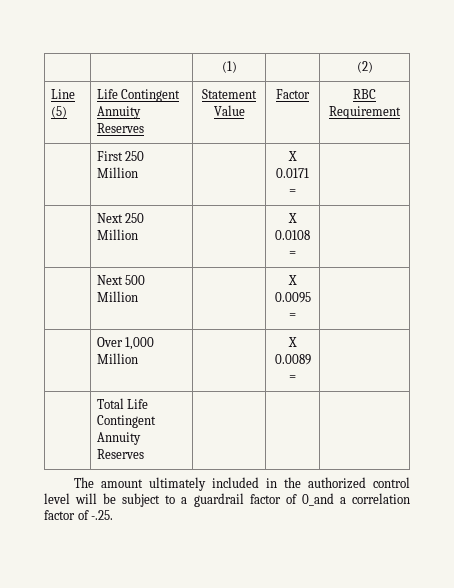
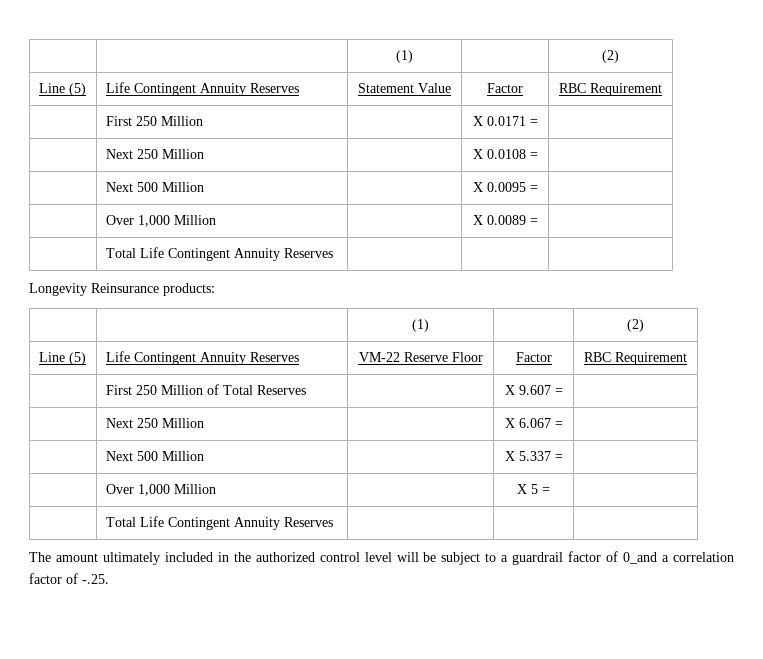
+ Longevity Reinsurance products:
+ | | (1) | | (2)
+ Line (5) | Life Contingent Annuity Reserves | VM-22 Reserve Floor | Factor | RBC Requirement
+ | First 250 Million of Total Reserves | | X 9.607 = |
+ | Next 250 Million | | X 6.067 = |
+ | Next 500 Million | | X 5.337 = |
+ | Over 1,000 Million | | X 5 = |
+ | Total Life Contingent Annuity Reserves | | |

